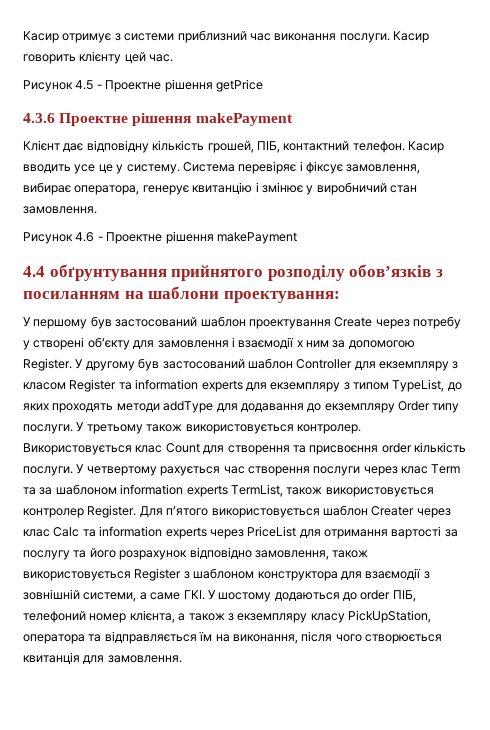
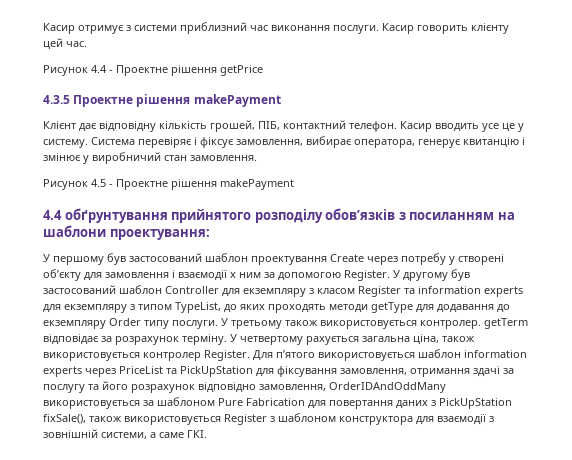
- Рисунок 4.5 - Проектне рішення getPrice
+ Рисунок 4.4 - Проектне рішення getPrice
- 4.3.6 Проектне рішення makePayment
+ 4.3.5 Проектне рішення makePayment
- Рисунок 4.6 - Проектне рішення makePayment
+ Рисунок 4.5 - Проектне рішення makePayment
- У другому був застосований шаблон Controller для екземпляру з класом Register та information experts для екземпляру з типом TypeList, до яких проходять методи addType для додавання до екземпляру Order типу послуги.
+ У другому був застосований шаблон Controller для екземпляру з класом Register та information experts для екземпляру з типом TypeList, до яких проходять методи getType для додавання до екземпляру Order типу послуги.
- У третьому також використовується контролер. Використовується клас Count для створення та присвоєння order кількість послуги. У четвертому рахується час створення послуги через клас Term та за шаблоном information experts TermList, також використовується контролер Register.
+ У третьому також використовується контролер. getTerm відповідає за розрахунок терміну. У четвертому рахується загальна ціна, також використовується контролер Register.
- Для п’ятого використовується шаблон Creater через клас Calc та information experts через PriceList для отримання вартості за послугу та його розрахунок відповідно замовлення, також використовується Register з шаблоном конструктора для взаємодії з зовнішній системи, а саме ГКІ. У шостому додаються до order ПІБ, телефоний номер клієнта, а також з екземпляру класу PickUpStation, оператора та відправляється їм на виконання, після чого створюється квитанція для замовлення.
+ Для п’ятого використовується шаблон information experts через PriceList та PickUpStation для фіксування замовлення, отримання здачі за послугу та його розрахунок відповідно замовлення, OrderIDAndOddMany використовується за шаблоном Pure Fabrication для повертання даних з PickUpStation fixSale(), також використовується Register з шаблоном конструктора для взаємодії з зовнішній системи, а саме ГКІ.

